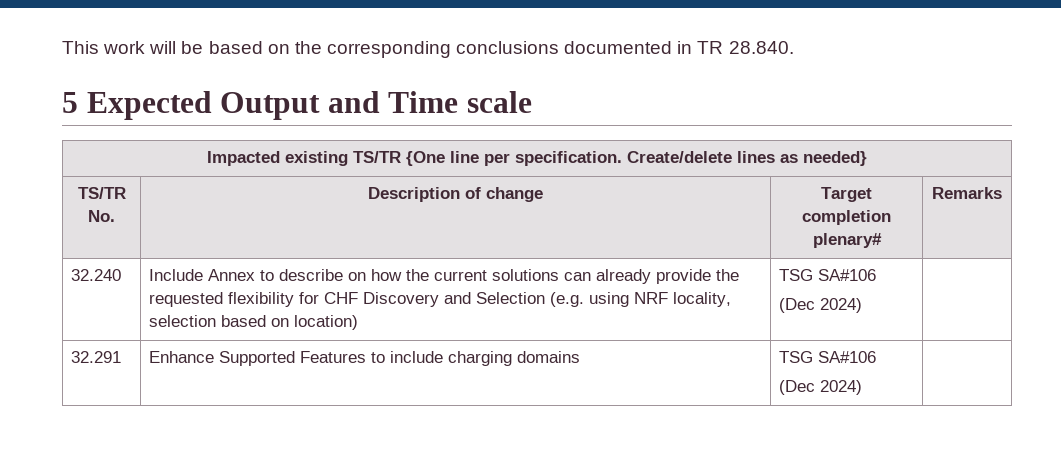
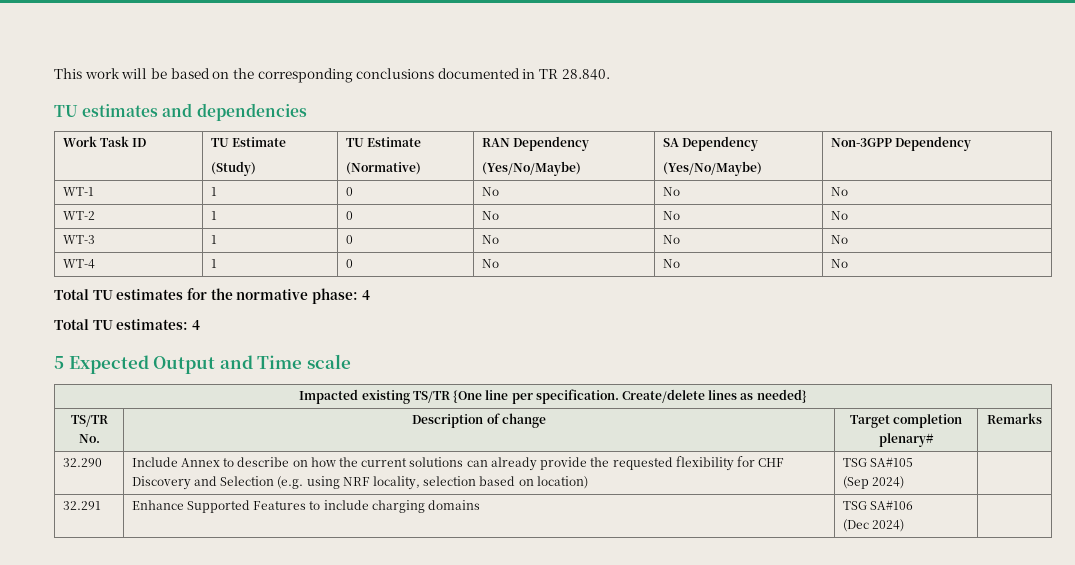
+ TU estimates and dependencies
+ Work Task ID | TU Estimate
+ (Study) | TU Estimate
+ (Normative) | RAN Dependency
+ (Yes/No/Maybe) | SA Dependency
+ (Yes/No/Maybe) | Non-3GPP Dependency
+ WT-1 | 1 | 0 | No | No | No
+ WT-2 | 1 | 0 | No | No | No
+ WT-3 | 1 | 0 | No | No | No
+ WT-4 | 1 | 0 | No | No | No
+ Total TU estimates for the normative phase: 4
+ Total TU estimates: 4
- 32.240 | Include Annex to describe on how the current solutions can already provide the requested flexibility for CHF Discovery and Selection (e.g. using NRF locality, selection based on location) | TSG SA#106
- (Dec 2024) |
+ 32.290 | Include Annex to describe on how the current solutions can already provide the requested flexibility for CHF Discovery and Selection (e.g. using NRF locality, selection based on location) | TSG SA#105
+ (Sep 2024) |

